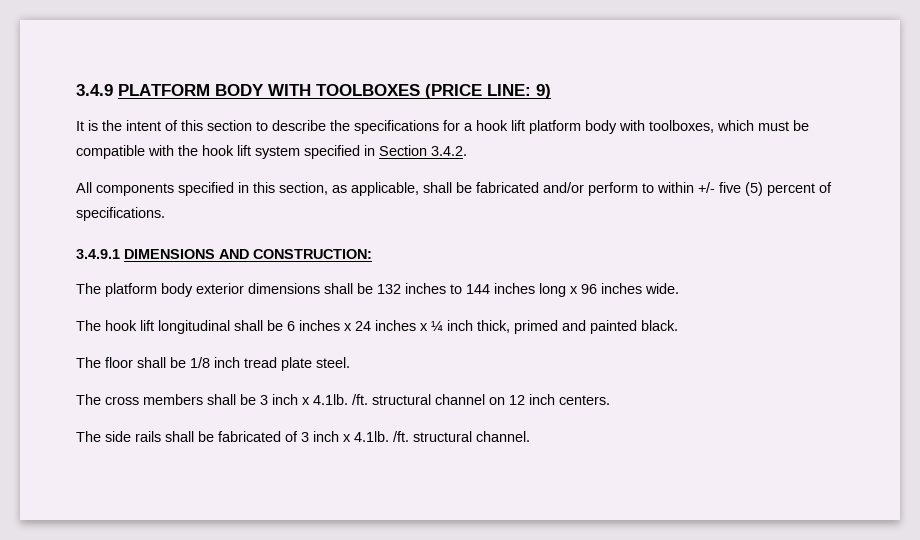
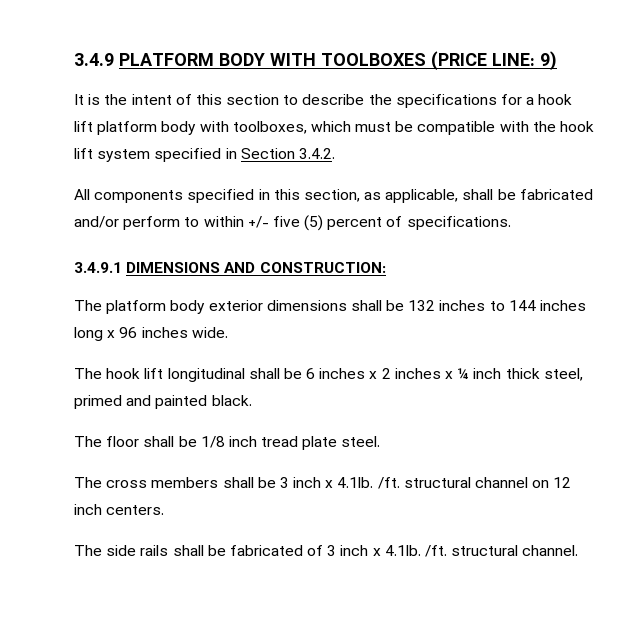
- The hook lift longitudinal shall be 6 inches x 24 inches x ¼ inch thick, primed and painted black.
+ The hook lift longitudinal shall be 6 inches x 2 inches x ¼ inch thick steel, primed and painted black.

